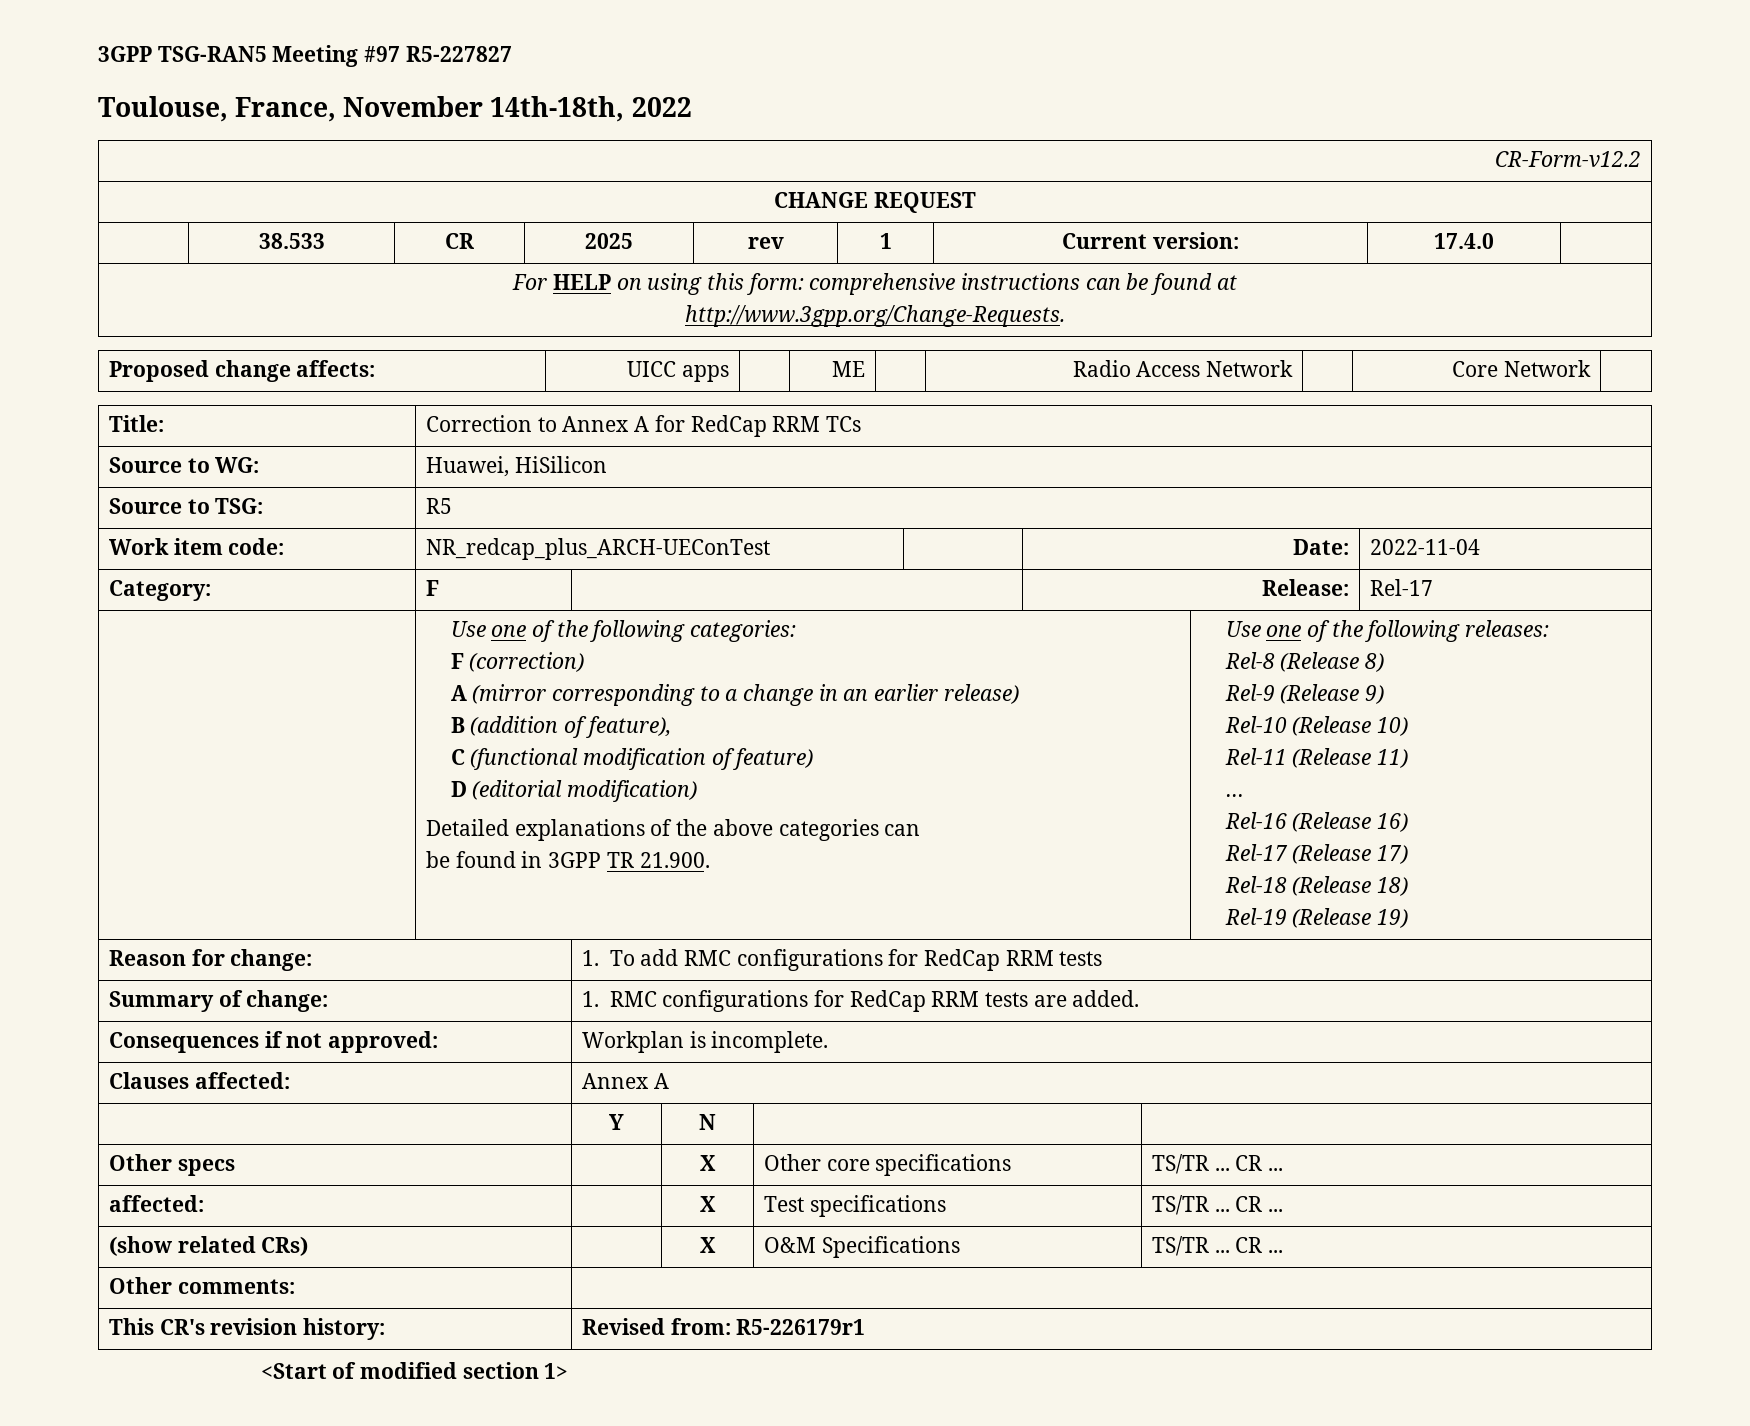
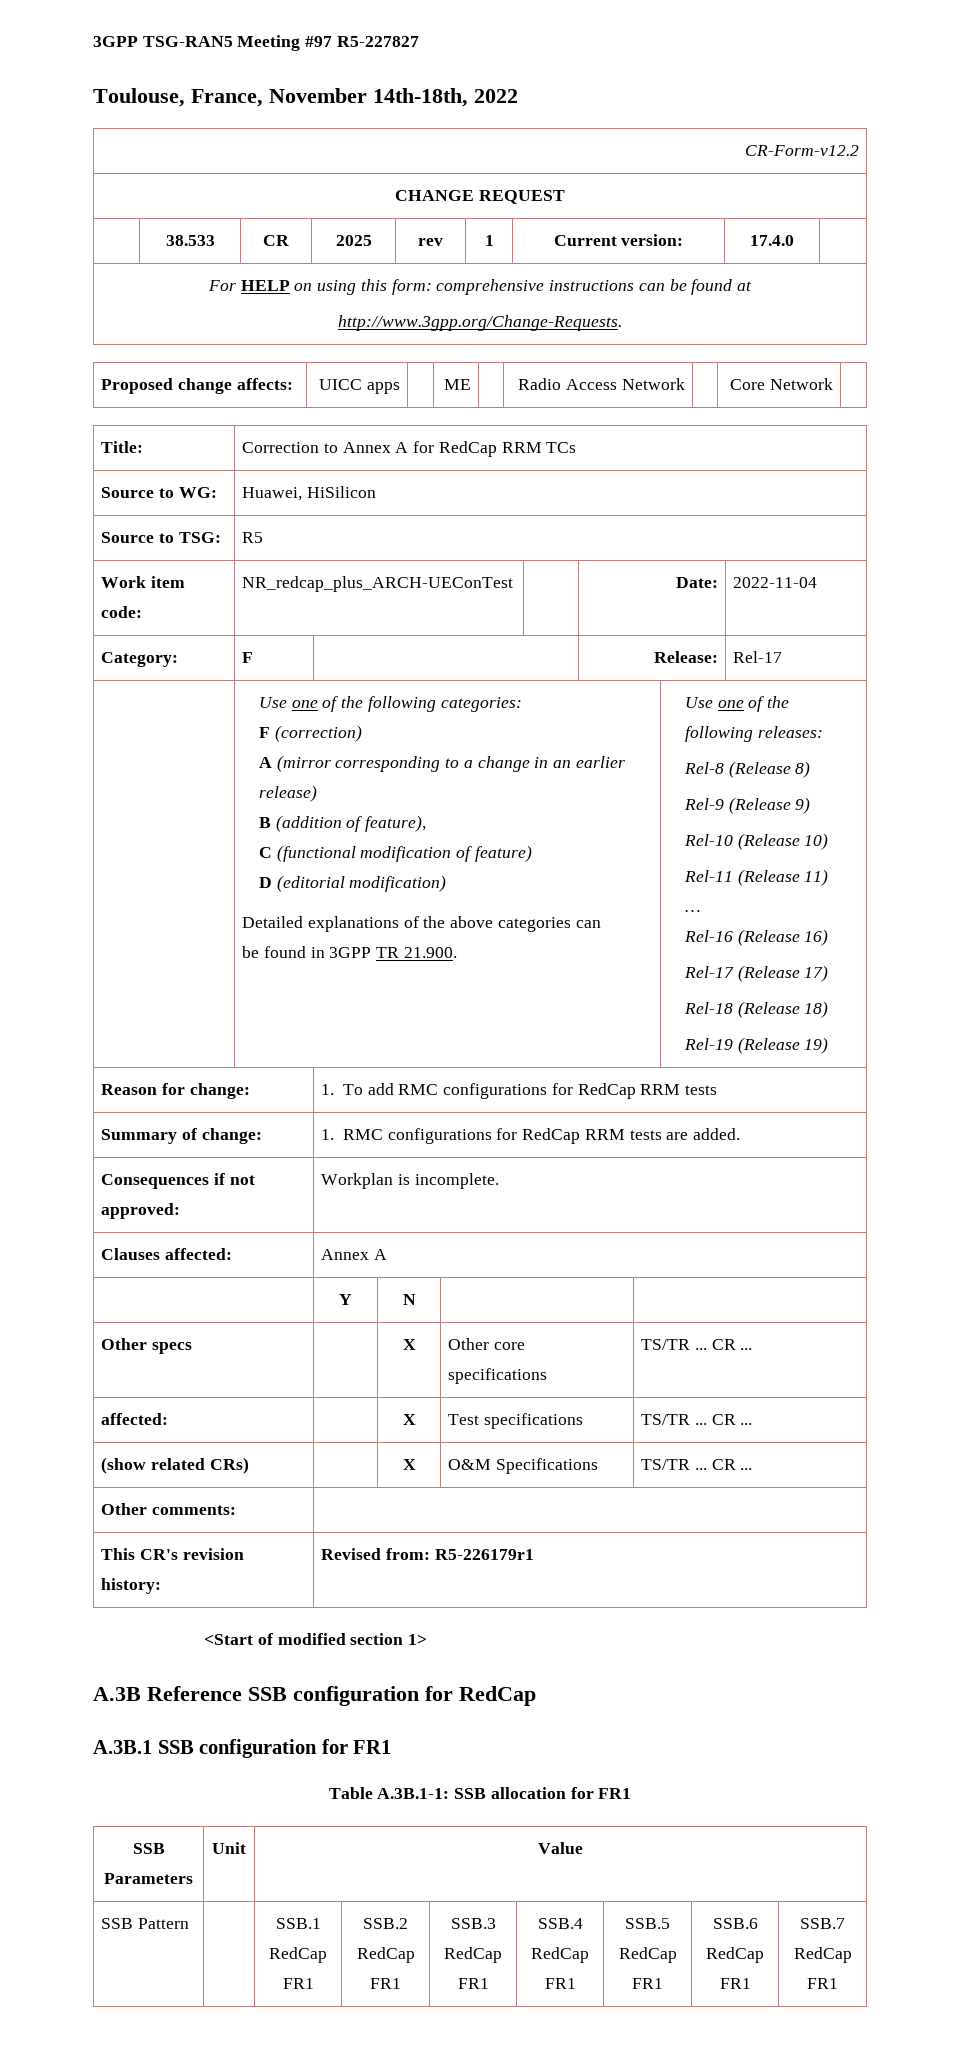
+ A.3B Reference SSB configuration for RedCap
+ A.3B.1 SSB configuration for FR1
+ Table A.3B.1-1: SSB allocation for FR1
+ SSB Parameters | Unit | Value
+ SSB Pattern | | SSB.1 RedCap FR1 | SSB.2 RedCap FR1 | SSB.3 RedCap FR1 | SSB.4 RedCap FR1 | SSB.5 RedCap FR1 | SSB.6 RedCap FR1 | SSB.7 RedCap FR1

